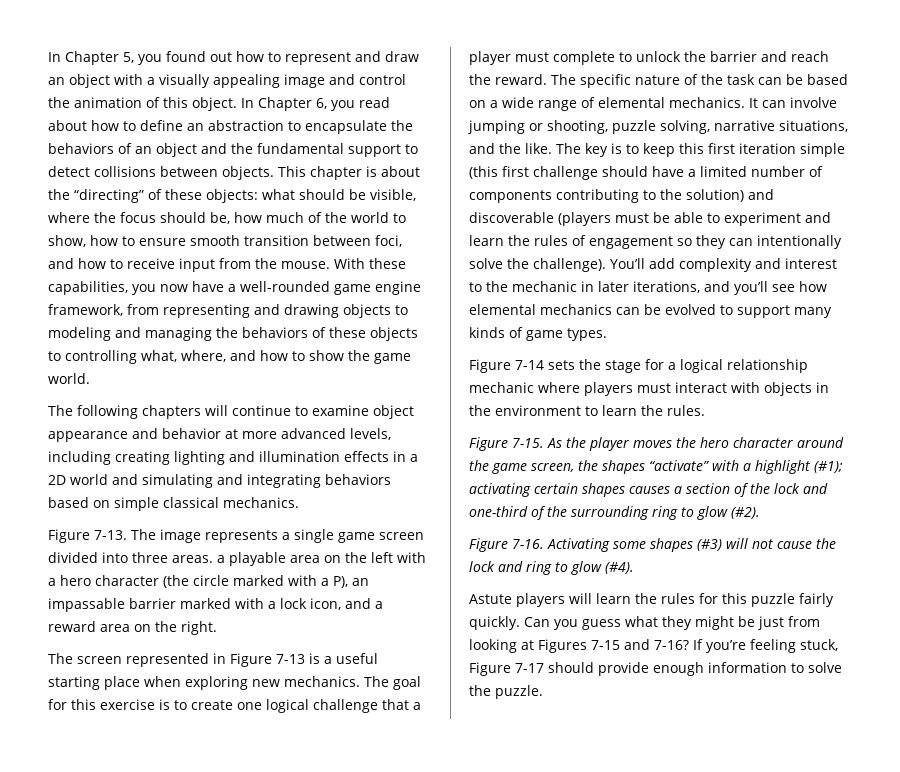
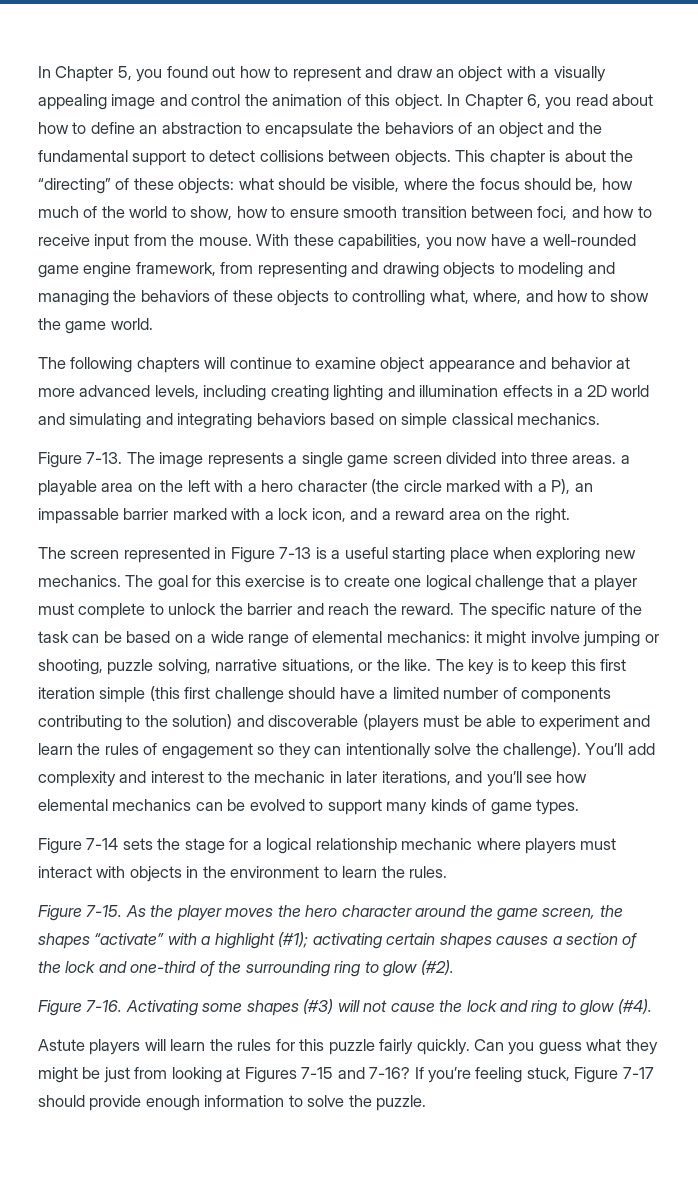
- The specific nature of the task can be based on a wide range of elemental mechanics. It can involve jumping or shooting, puzzle solving, narrative situations, and the like.
+ The specific nature of the task can be based on a wide range of elemental mechanics: it might involve jumping or shooting, puzzle solving, narrative situations, or the like.

